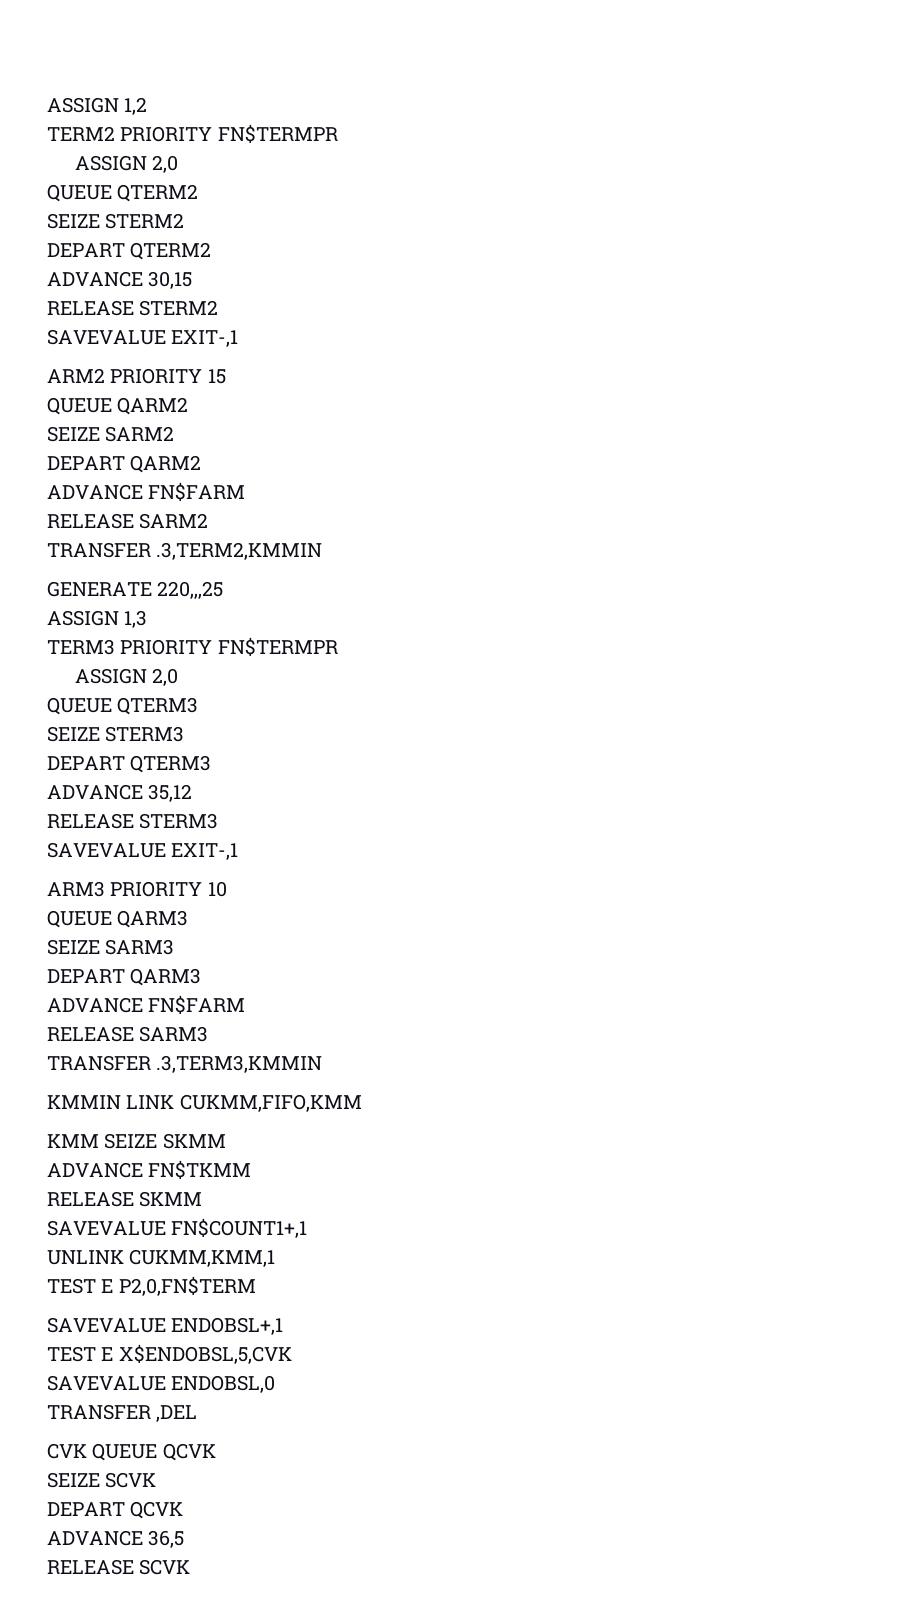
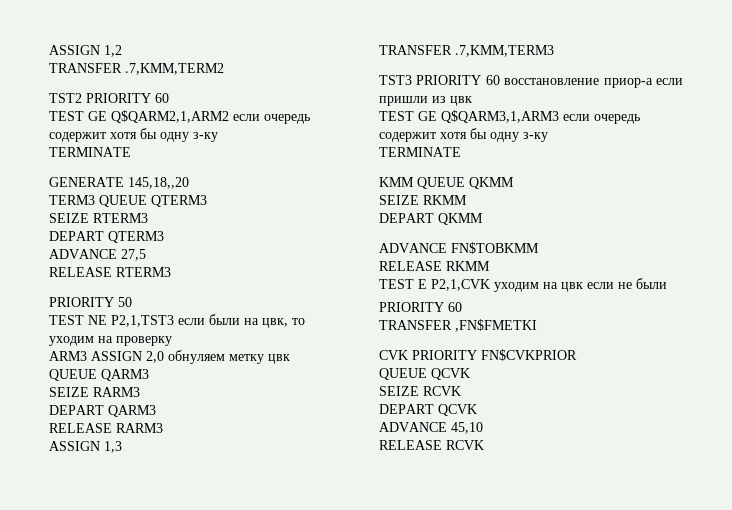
- TERM2 PRIORITY FN$TERMPR
- ASSIGN 2,0
- QUEUE QTERM2
- SEIZE STERM2
- DEPART QTERM2
- ADVANCE 30,15
- RELEASE STERM2
- SAVEVALUE EXIT-,1
- ARM2 PRIORITY 15
- QUEUE QARM2
- SEIZE SARM2
- DEPART QARM2
- ADVANCE FN$FARM
- RELEASE SARM2
- TRANSFER .3,TERM2,KMMIN
- GENERATE 220,,,25
- ASSIGN 1,3
- TERM3 PRIORITY FN$TERMPR
- ASSIGN 2,0
- QUEUE QTERM3
+ TRANSFER .7,KMM,TERM2
+ TST2 PRIORITY 60
+ TEST GE Q$QARM2,1,ARM2 если очередь содержит хотя бы одну з-ку
+ TERMINATE
+ GENERATE 145,18,,20
+ TERM3 QUEUE QTERM3
- SEIZE STERM3
+ SEIZE RTERM3
- ADVANCE 35,12
- RELEASE STERM3
- SAVEVALUE EXIT-,1
- ARM3 PRIORITY 10
+ ADVANCE 27,5
+ RELEASE RTERM3
+ PRIORITY 50
+ TEST NE P2,1,TST3 если были на цвк, то уходим на проверку
+ ARM3 ASSIGN 2,0 обнуляем метку цвк
- SEIZE SARM3
+ SEIZE RARM3
  DEPART QARM3
- ADVANCE FN$FARM
- RELEASE SARM3
- TRANSFER .3,TERM3,KMMIN
- KMMIN LINK CUKMM,FIFO,KMM
- KMM SEIZE SKMM
- ADVANCE FN$TKMM
- RELEASE SKMM
- SAVEVALUE FN$COUNT1+,1
- UNLINK CUKMM,KMM,1
- TEST E P2,0,FN$TERM
- SAVEVALUE ENDOBSL+,1
- TEST E X$ENDOBSL,5,CVK
- SAVEVALUE ENDOBSL,0
- TRANSFER ,DEL
+ RELEASE RARM3
+ ASSIGN 1,3
+ TRANSFER .7,KMM,TERM3
+ TST3 PRIORITY 60 восстановление приор-а если пришли из цвк
+ TEST GE Q$QARM3,1,ARM3 если очередь содержит хотя бы одну з-ку
+ TERMINATE
+ KMM QUEUE QKMM
+ SEIZE RKMM
+ DEPART QKMM
+ ADVANCE FN$TOBKMM
+ RELEASE RKMM
+ TEST E P2,1,CVK уходим на цвк если не были
+ PRIORITY 60
+ TRANSFER ,FN$FMETKI
- CVK QUEUE QCVK
+ CVK PRIORITY FN$CVKPRIOR
+ QUEUE QCVK
- SEIZE SCVK
+ SEIZE RCVK
- ADVANCE 36,5
- RELEASE SCVK
+ ADVANCE 45,10
+ RELEASE RCVK

